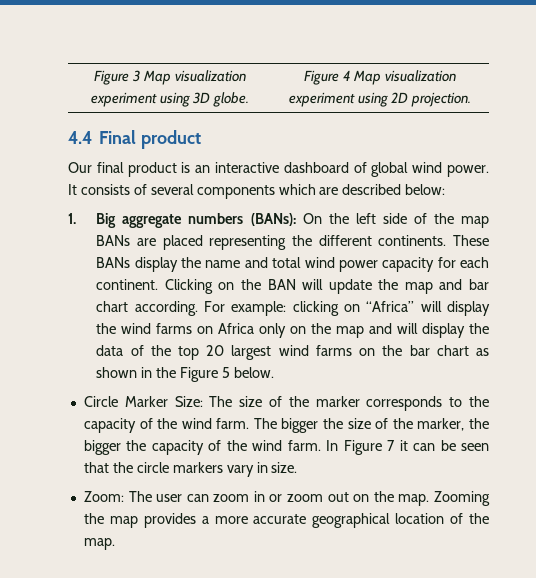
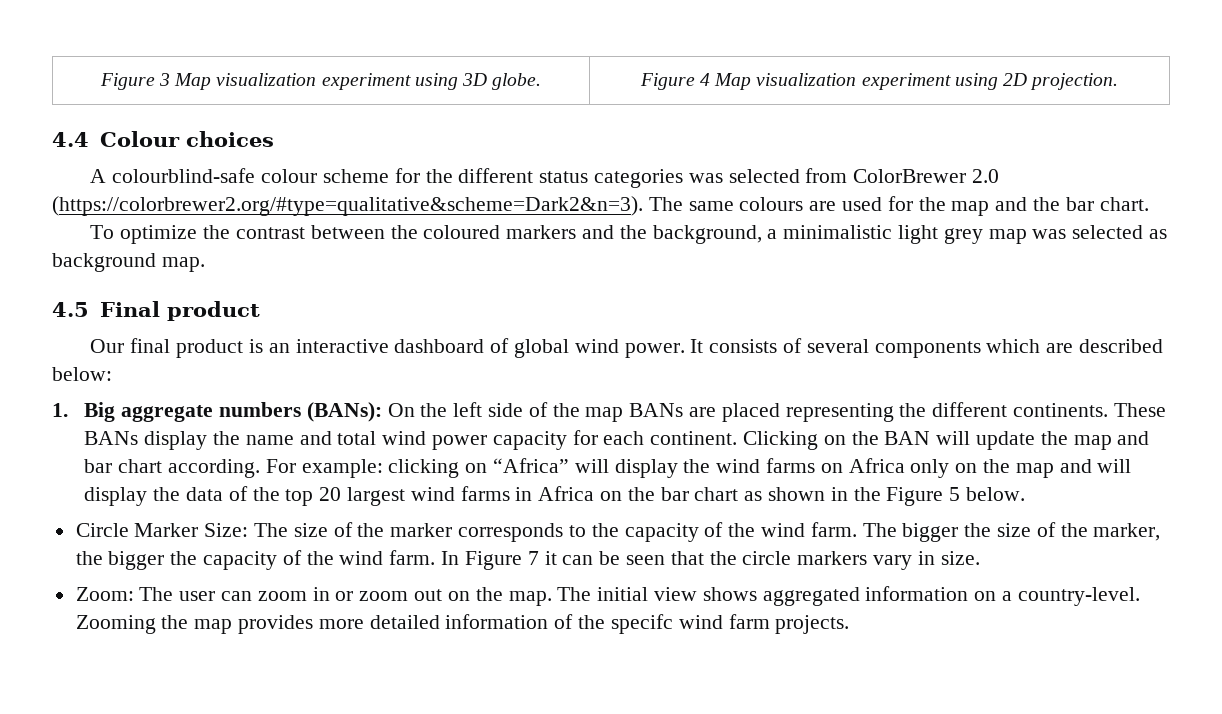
- 4.4 Final product
+ 4.4 Colour choices
+ A colourblind-safe colour scheme for the different status categories was selected from ColorBrewer 2.0 (https://colorbrewer2.org/#type=qualitative&scheme=Dark2&n=3). The same colours are used for the map and the bar chart.
+ To optimize the contrast between the coloured markers and the background, a minimalistic light grey map was selected as background map.
+ 4.5 Final product
- For example: clicking on “Africa” will display the wind farms on Africa only on the map and will display the data of the top 20 largest wind farms on the bar chart as shown in the Figure 5 below.
+ For example: clicking on “Africa” will display the wind farms on Africa only on the map and will display the data of the top 20 largest wind farms in Africa on the bar chart as shown in the Figure 5 below.
- Zooming the map provides a more accurate geographical location of the map.
+ The initial view shows aggregated information on a country-level. Zooming the map provides more detailed information of the specifc wind farm projects.

